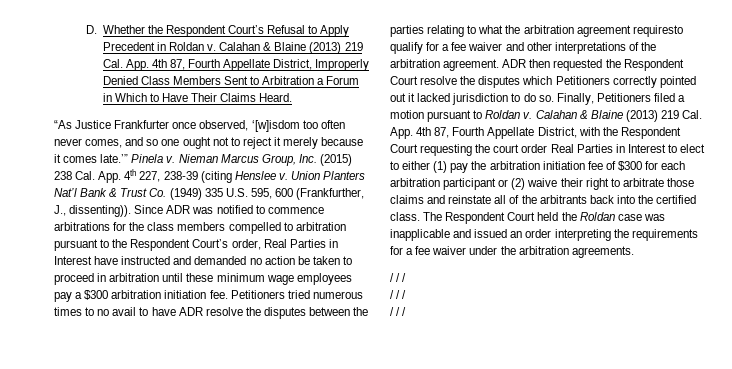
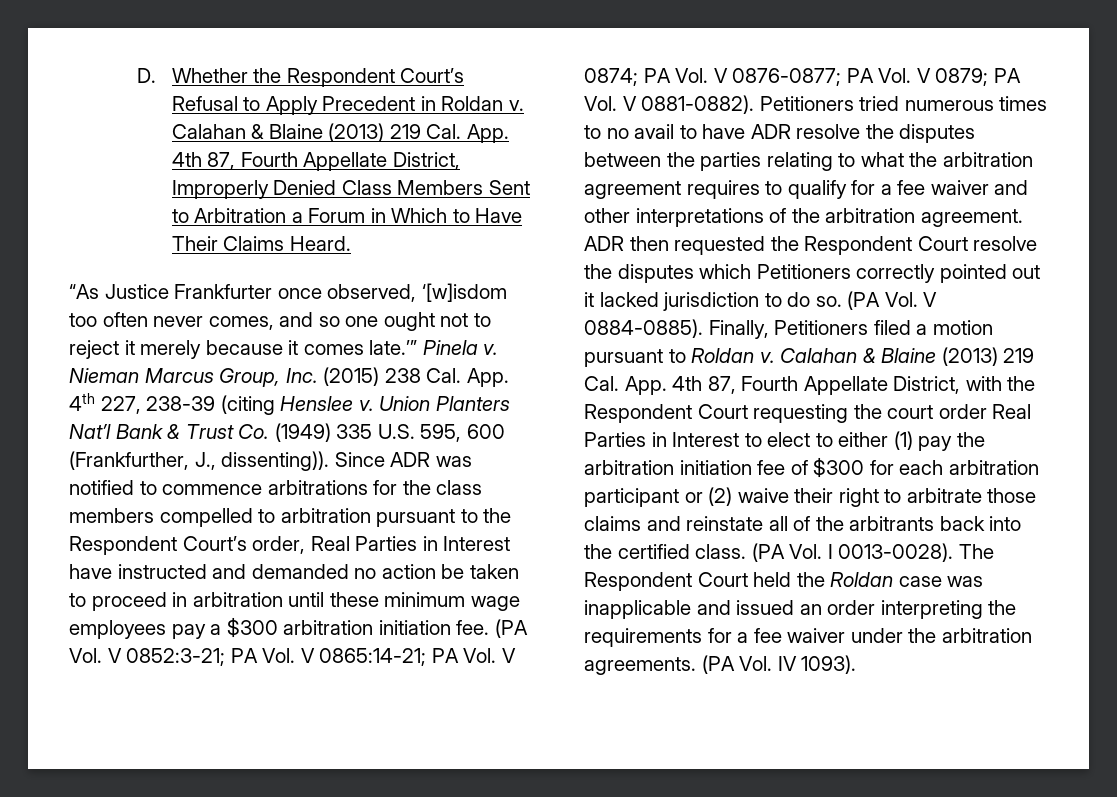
+ (PA Vol. V 0852:3-21; PA Vol. V 0865:14-21; PA Vol. V 0874; PA Vol. V 0876-0877; PA Vol. V 0879; PA Vol. V 0881-0882).
- Petitioners tried numerous times to no avail to have ADR resolve the disputes between the parties relating to what the arbitration agreement requiresto qualify for a fee waiver and other interpretations of the arbitration agreement.
+ Petitioners tried numerous times to no avail to have ADR resolve the disputes between the parties relating to what the arbitration agreement requires to qualify for a fee waiver and other interpretations of the arbitration agreement.
+ (PA Vol. V 0884-0885).
+ (PA Vol. I 0013-0028).
- The Respondent Court held the Roldan case was inapplicable and issued an order interpreting the requirements for a fee waiver under the arbitration agreements.
- / / /
- / / /
- / / /
+ The Respondent Court held the Roldan case was inapplicable and issued an order interpreting the requirements for a fee waiver under the arbitration agreements. (PA Vol. IV 1093).

